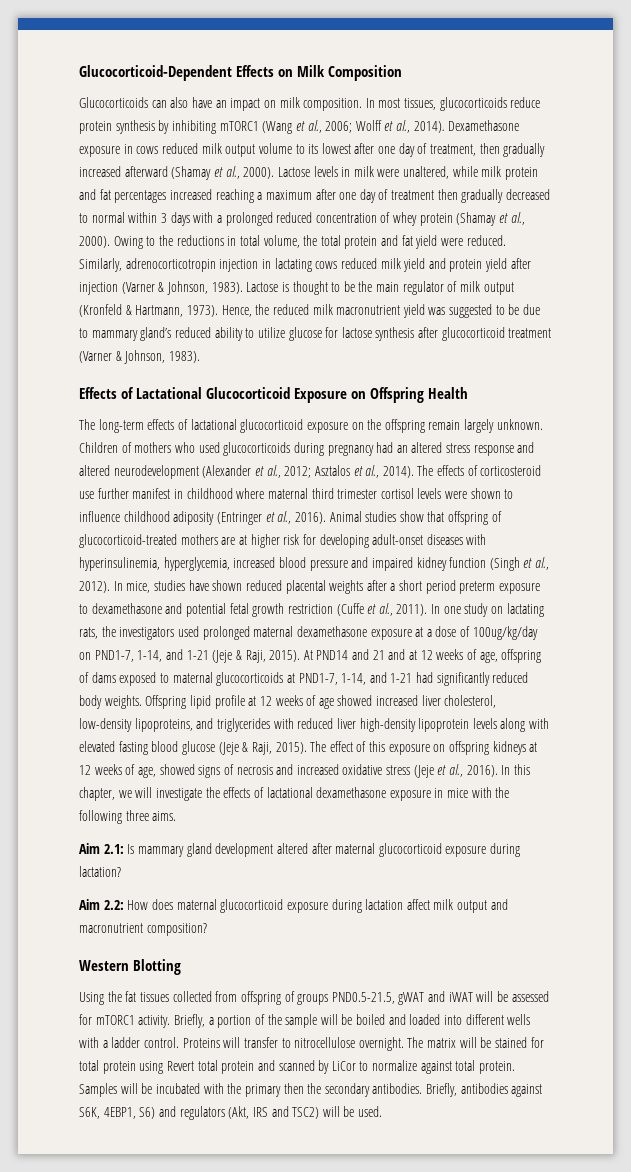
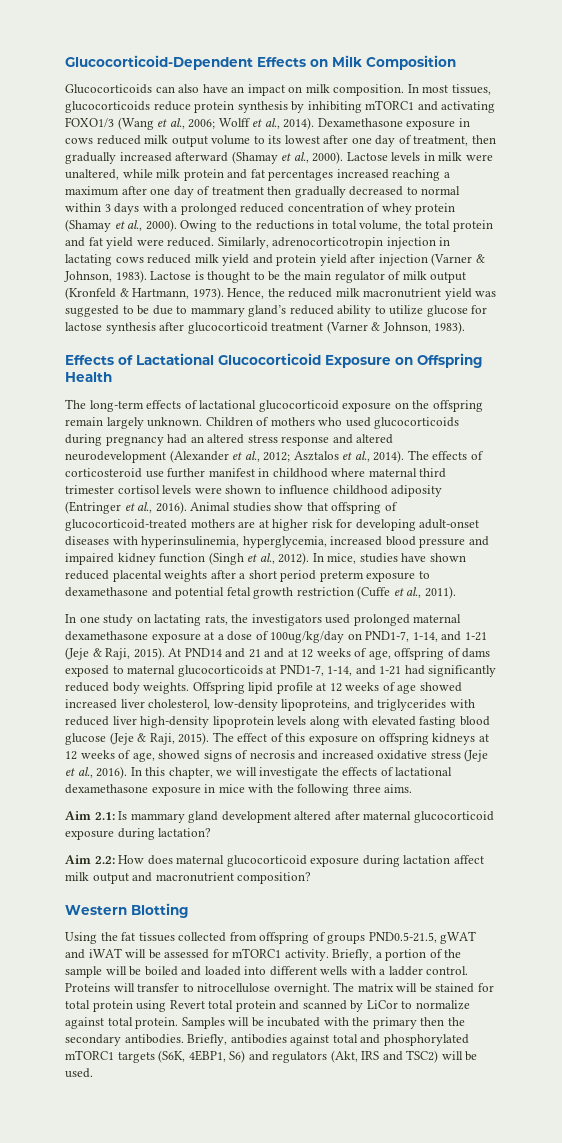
- In most tissues, glucocorticoids reduce protein synthesis by inhibiting mTORC1 (Wang et al., 2006; Wolff et al., 2014).
+ In most tissues, glucocorticoids reduce protein synthesis by inhibiting mTORC1 and activating FOXO1/3 (Wang et al., 2006; Wolff et al., 2014).
- In mice, studies have shown reduced placental weights after a short period preterm exposure to dexamethasone and potential fetal growth restriction (Cuffe et al., 2011). In one study on lactating rats, the investigators used prolonged maternal dexamethasone exposure at a dose of 100ug/kg/day on PND1-7, 1-14, and 1-21 (Jeje & Raji, 2015).
+ In mice, studies have shown reduced placental weights after a short period preterm exposure to dexamethasone and potential fetal growth restriction (Cuffe et al., 2011).
+ In one study on lactating rats, the investigators used prolonged maternal dexamethasone exposure at a dose of 100ug/kg/day on PND1-7, 1-14, and 1-21 (Jeje & Raji, 2015).
- Briefly, antibodies against S6K, 4EBP1, S6) and regulators (Akt, IRS and TSC2) will be used.
+ Briefly, antibodies against total and phosphorylated mTORC1 targets (S6K, 4EBP1, S6) and regulators (Akt, IRS and TSC2) will be used.

